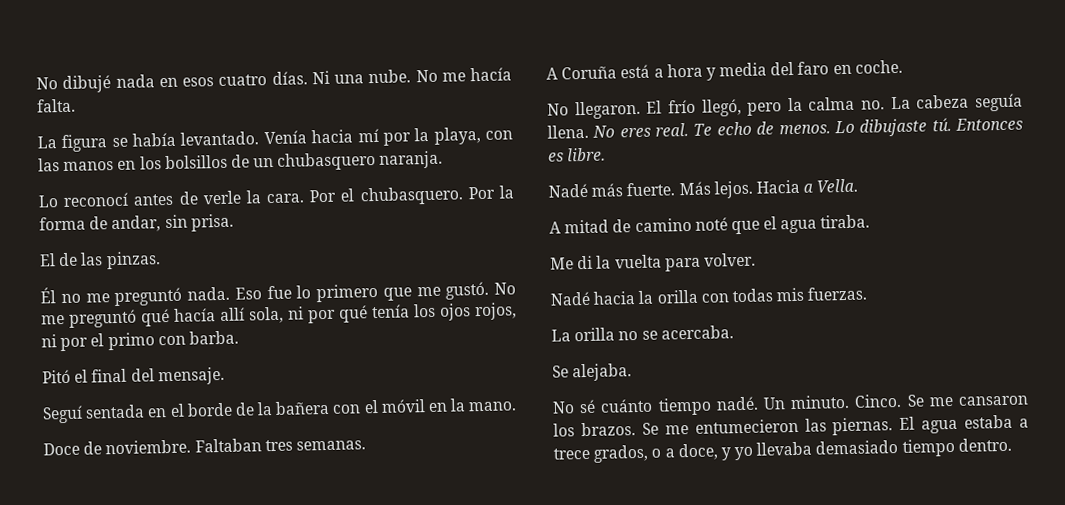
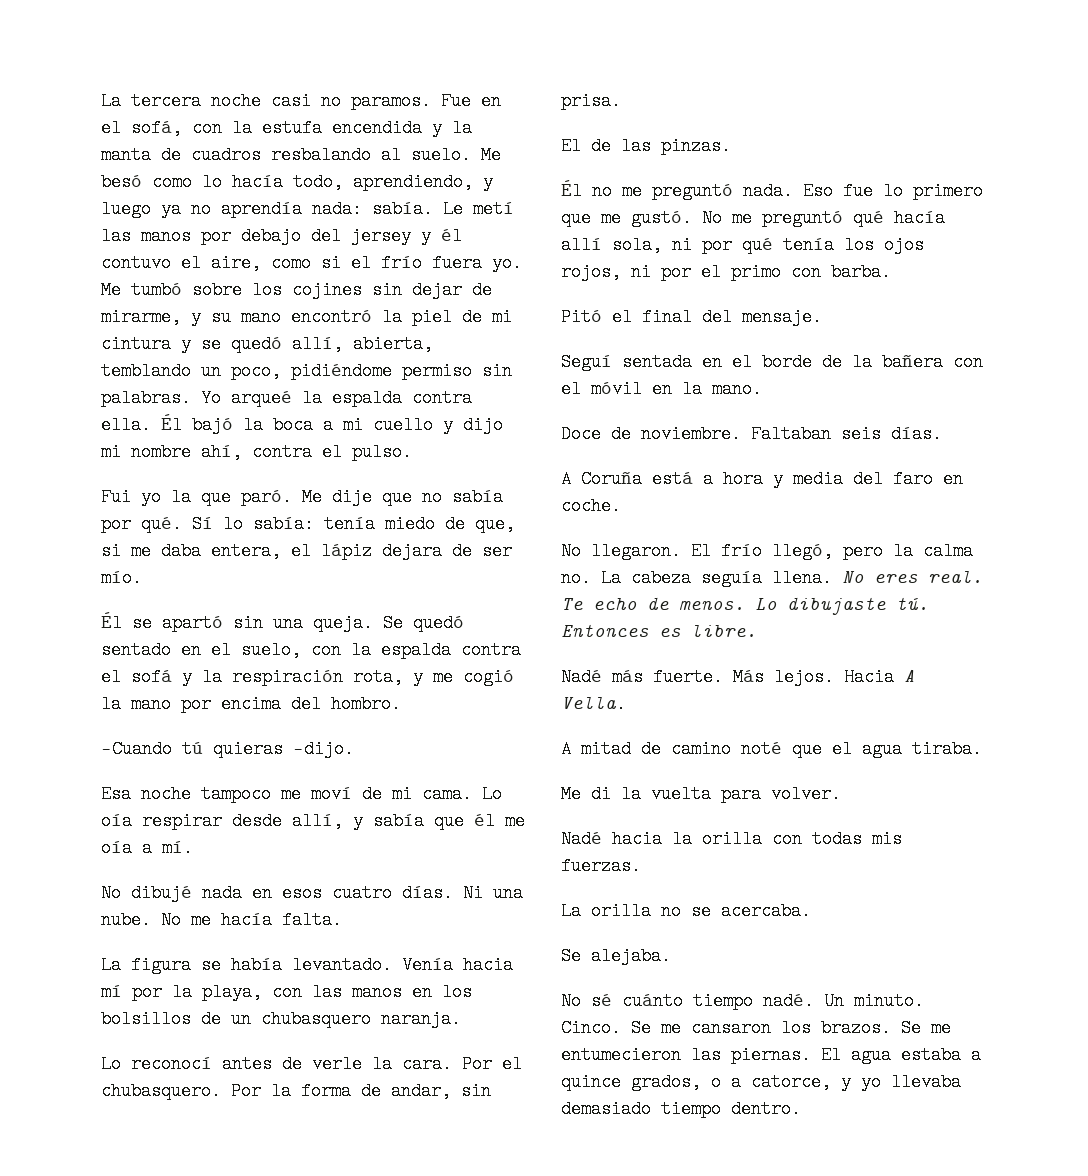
+ La tercera noche casi no paramos. Fue en el sofá, con la estufa encendida y la manta de cuadros resbalando al suelo. Me besó como lo hacía todo, aprendiendo, y luego ya no aprendía nada: sabía. Le metí las manos por debajo del jersey y él contuvo el aire, como si el frío fuera yo. Me tumbó sobre los cojines sin dejar de mirarme, y su mano encontró la piel de mi cintura y se quedó allí, abierta, temblando un poco, pidiéndome permiso sin palabras. Yo arqueé la espalda contra ella. Él bajó la boca a mi cuello y dijo mi nombre ahí, contra el pulso.
+ Fui yo la que paró. Me dije que no sabía por qué. Sí lo sabía: tenía miedo de que, si me daba entera, el lápiz dejara de ser mío.
+ Él se apartó sin una queja. Se quedó sentado en el suelo, con la espalda contra el sofá y la respiración rota, y me cogió la mano por encima del hombro.
+ —Cuando tú quieras —dijo.
+ Esa noche tampoco me moví de mi cama. Lo oía respirar desde allí, y sabía que él me oía a mí.
- Faltaban tres semanas.
+ Faltaban seis días.
- Hacia a Vella.
+ Hacia A Vella.
- El agua estaba a trece grados, o a doce, y yo llevaba demasiado tiempo dentro.
+ El agua estaba a quince grados, o a catorce, y yo llevaba demasiado tiempo dentro.

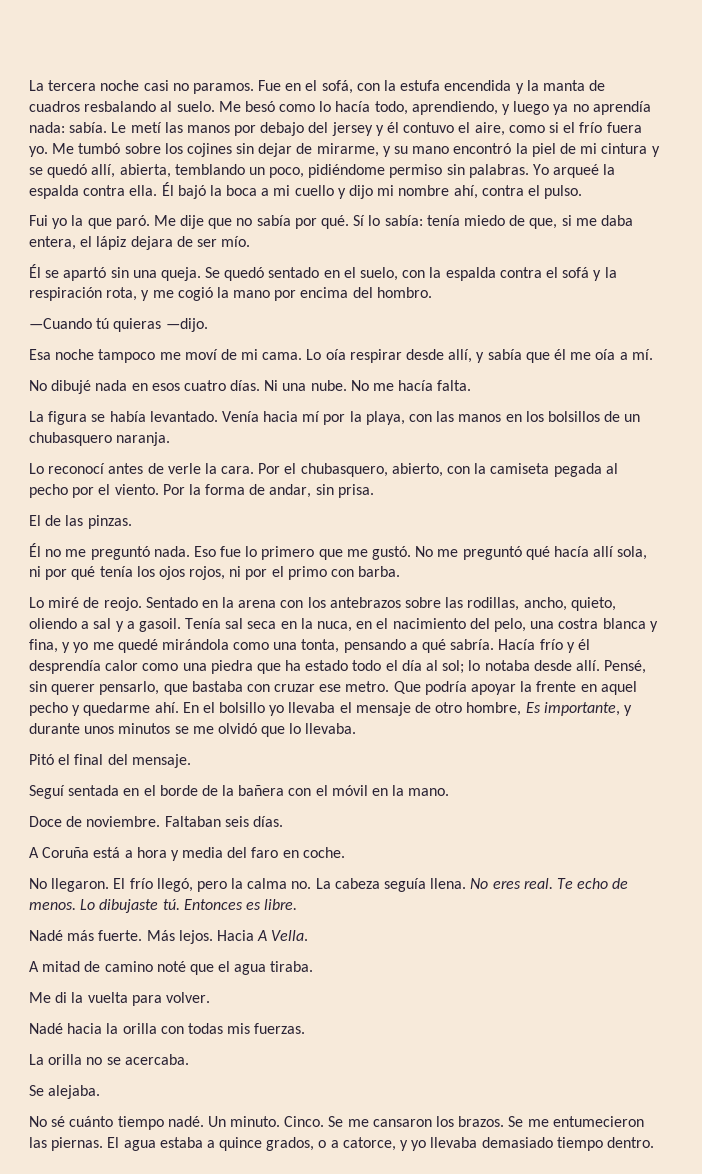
- Por el chubasquero.
+ Por el chubasquero, abierto, con la camiseta pegada al pecho por el viento.
+ Lo miré de reojo. Sentado en la arena con los antebrazos sobre las rodillas, ancho, quieto, oliendo a sal y a gasoil. Tenía sal seca en la nuca, en el nacimiento del pelo, una costra blanca y fina, y yo me quedé mirándola como una tonta, pensando a qué sabría. Hacía frío y él desprendía calor como una piedra que ha estado todo el día al sol; lo notaba desde allí. Pensé, sin querer pensarlo, que bastaba con cruzar ese metro. Que podría apoyar la frente en aquel pecho y quedarme ahí. En el bolsillo yo llevaba el mensaje de otro hombre, Es importante, y durante unos minutos se me olvidó que lo llevaba.

